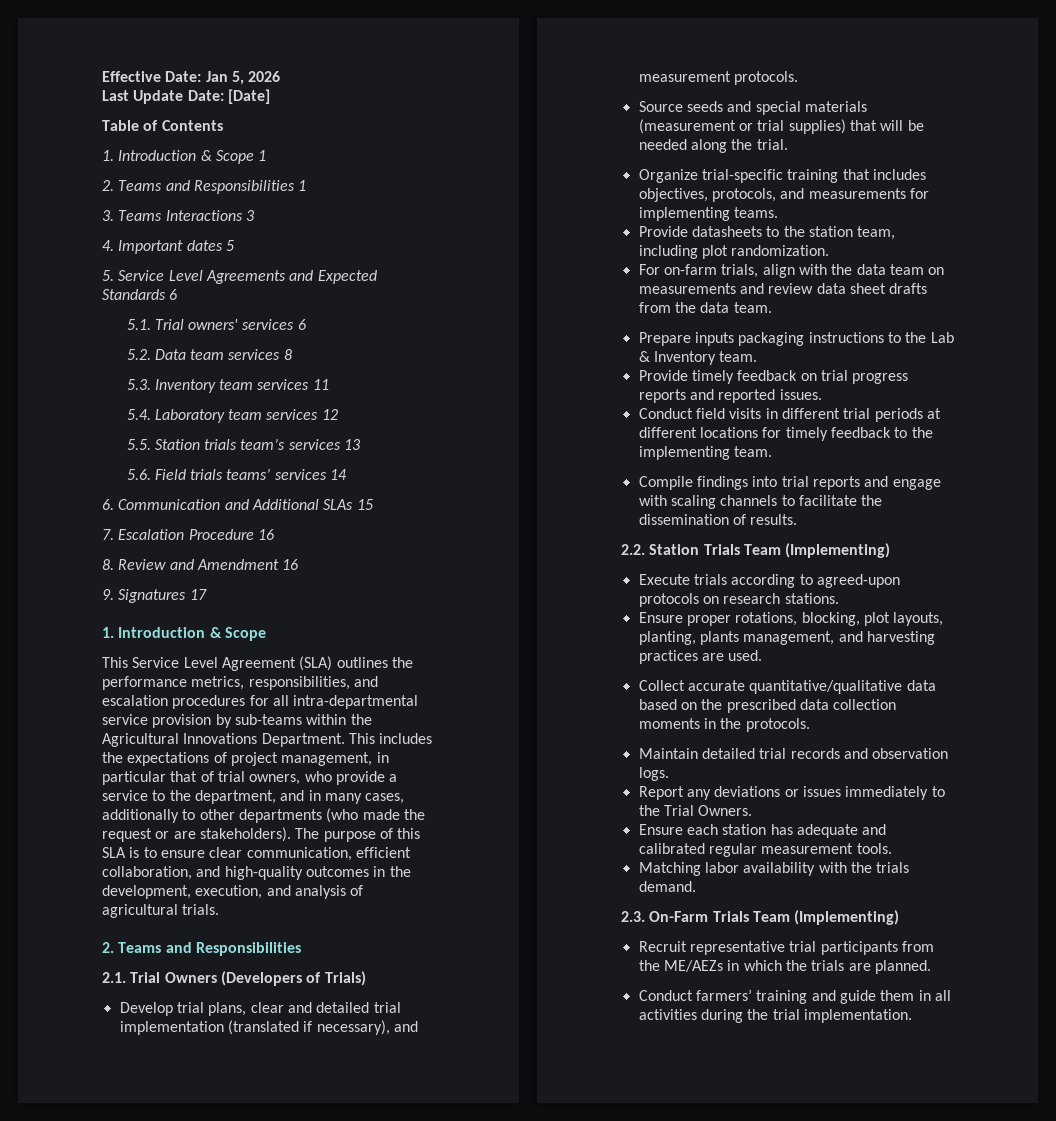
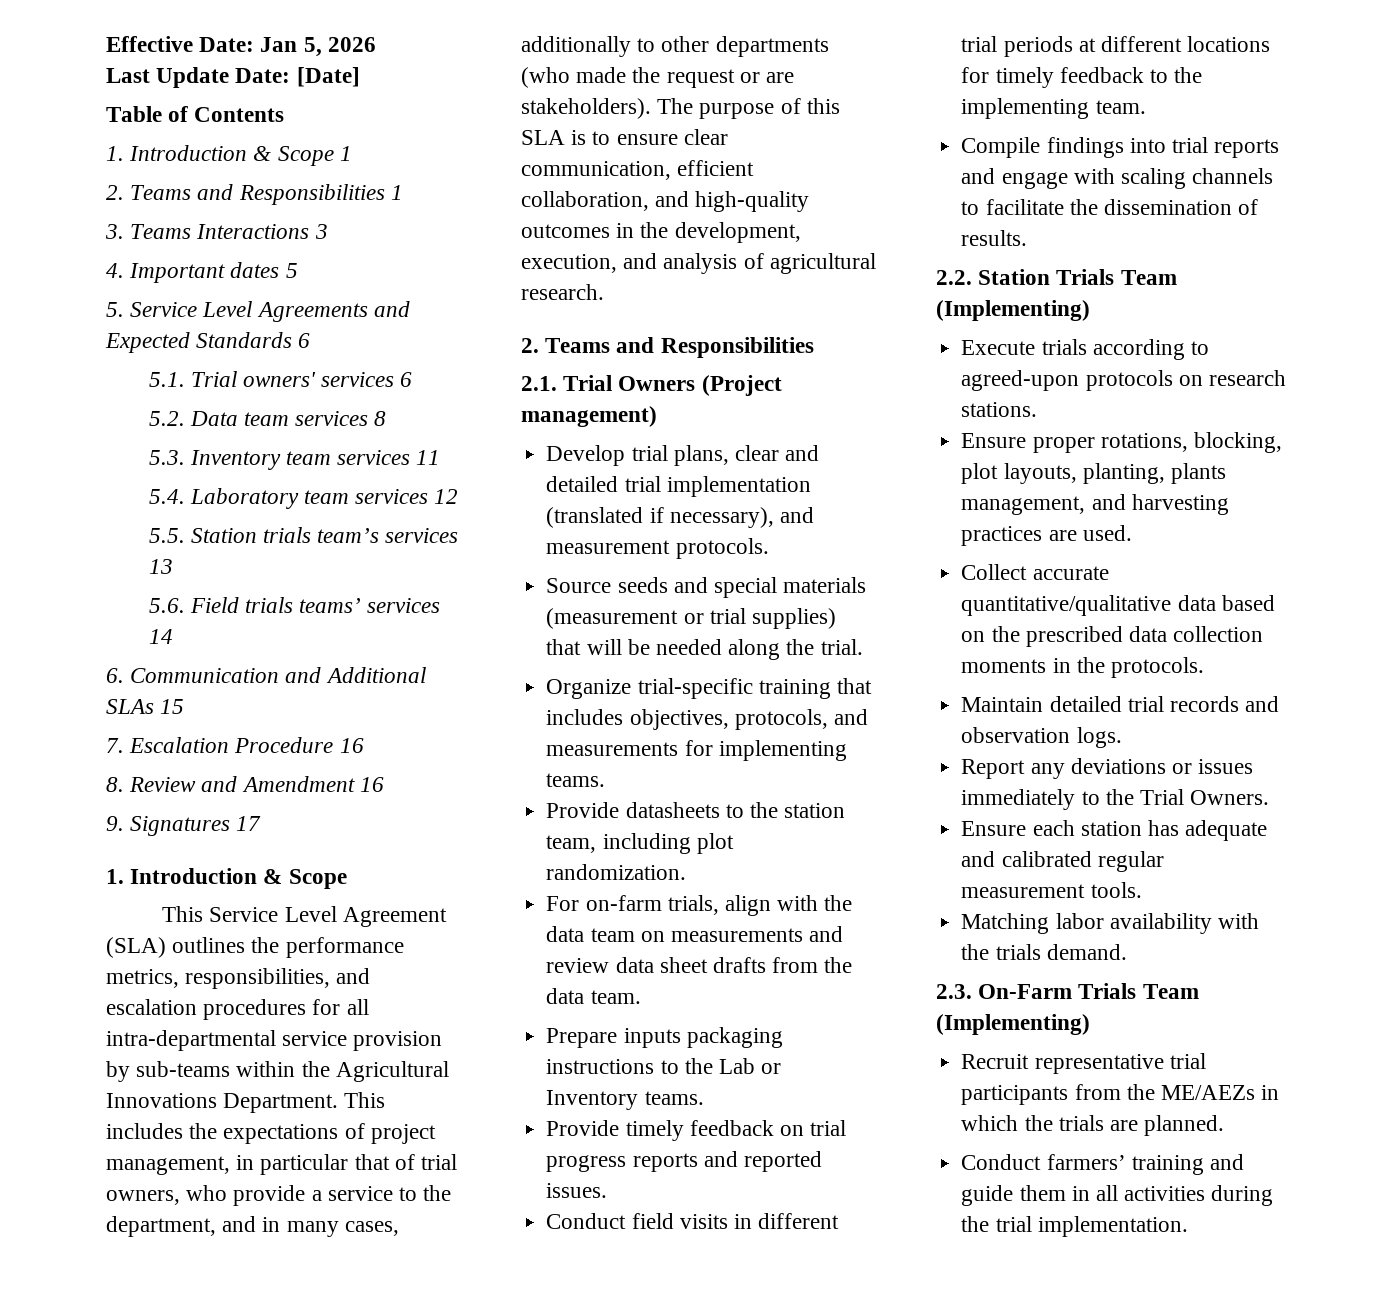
- The purpose of this SLA is to ensure clear communication, efficient collaboration, and high-quality outcomes in the development, execution, and analysis of agricultural trials.
+ The purpose of this SLA is to ensure clear communication, efficient collaboration, and high-quality outcomes in the development, execution, and analysis of agricultural research.
- 2.1. Trial Owners (Developers of Trials)
+ 2.1. Trial Owners (Project management)
- Prepare inputs packaging instructions to the Lab & Inventory team.
+ Prepare inputs packaging instructions to the Lab or Inventory teams.

